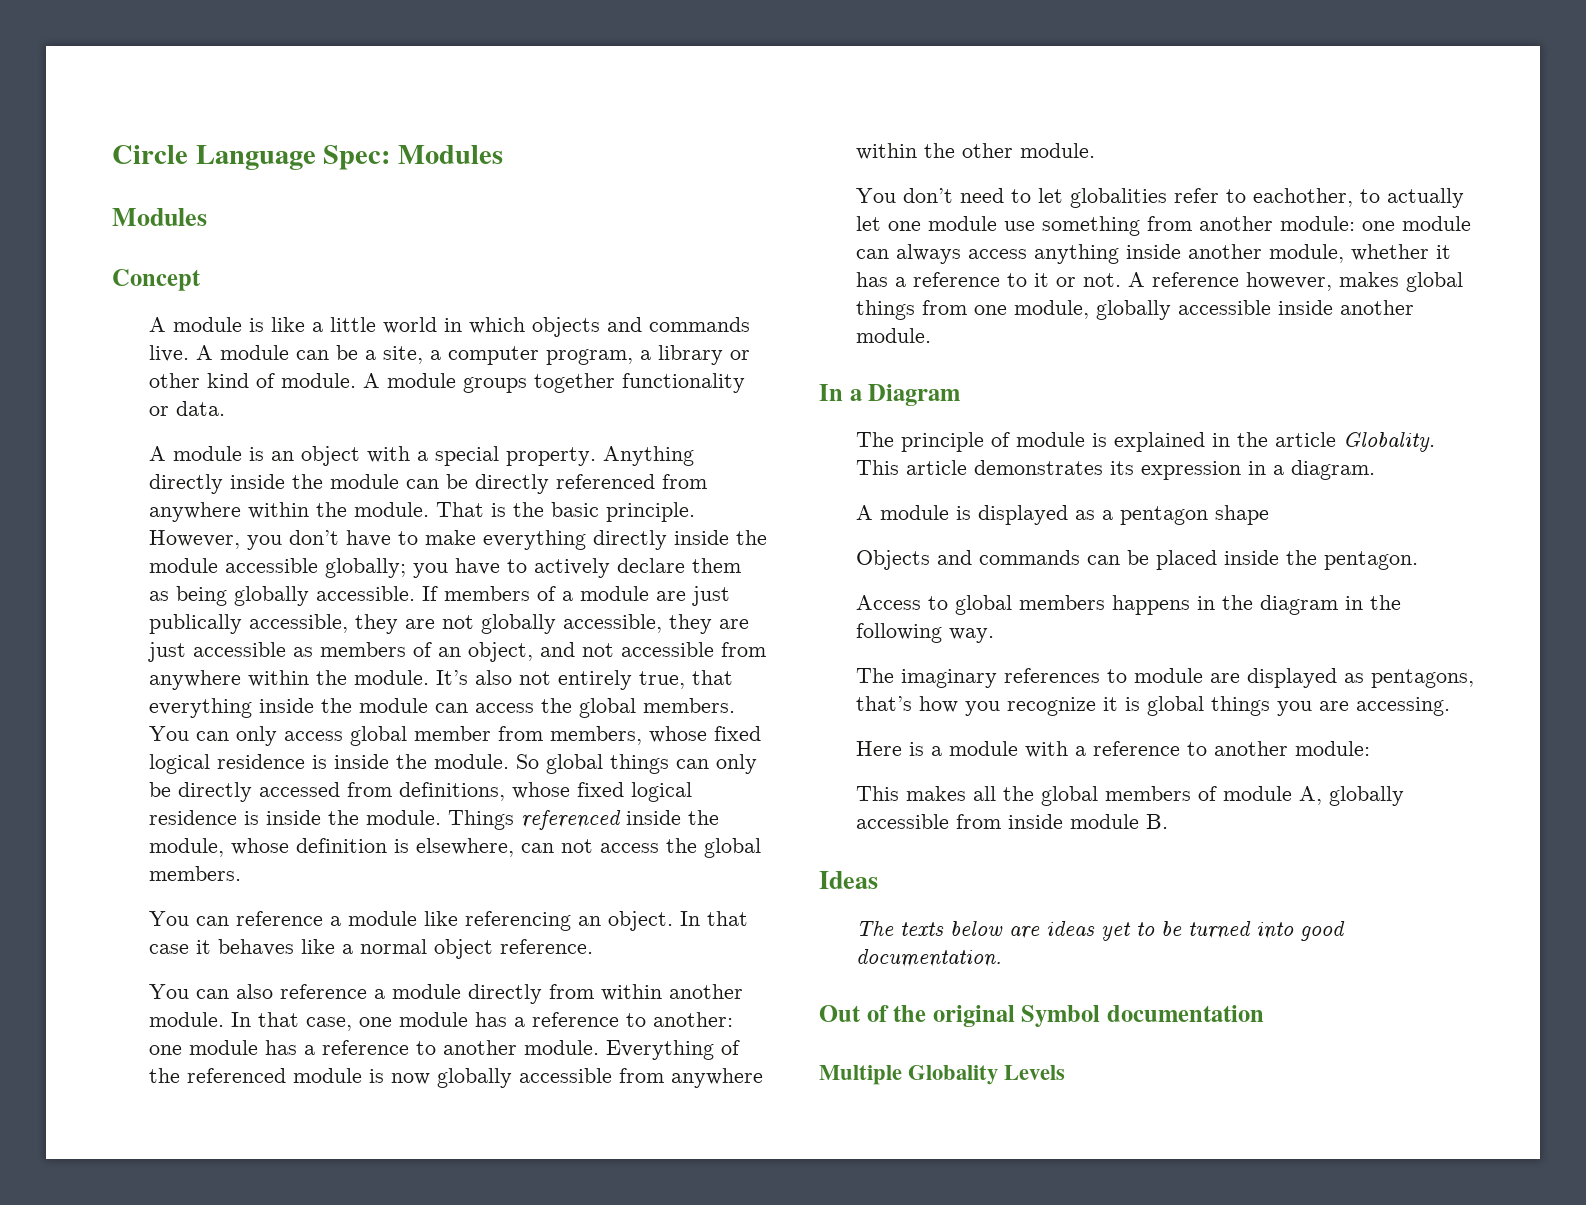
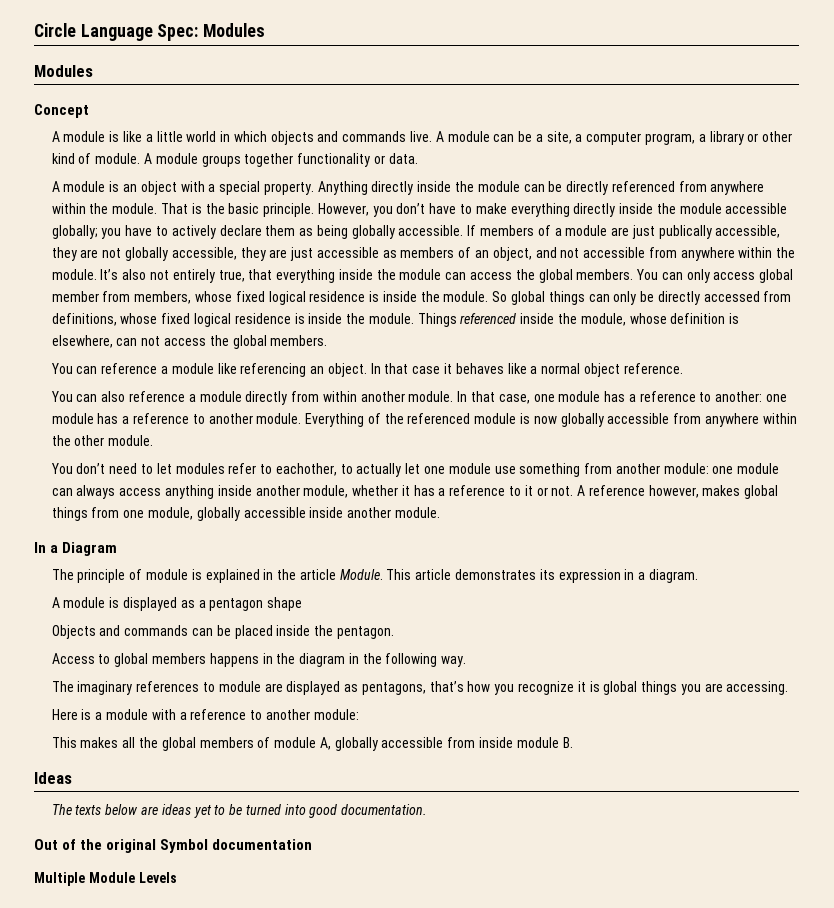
- You don’t need to let globalities refer to eachother, to actually let one module use something from another module: one module can always access anything inside another module, whether it has a reference to it or not.
+ You don’t need to let modules refer to eachother, to actually let one module use something from another module: one module can always access anything inside another module, whether it has a reference to it or not.
- The principle of module is explained in the article Globality.
+ The principle of module is explained in the article Module.
- Multiple Globality Levels
+ Multiple Module Levels

